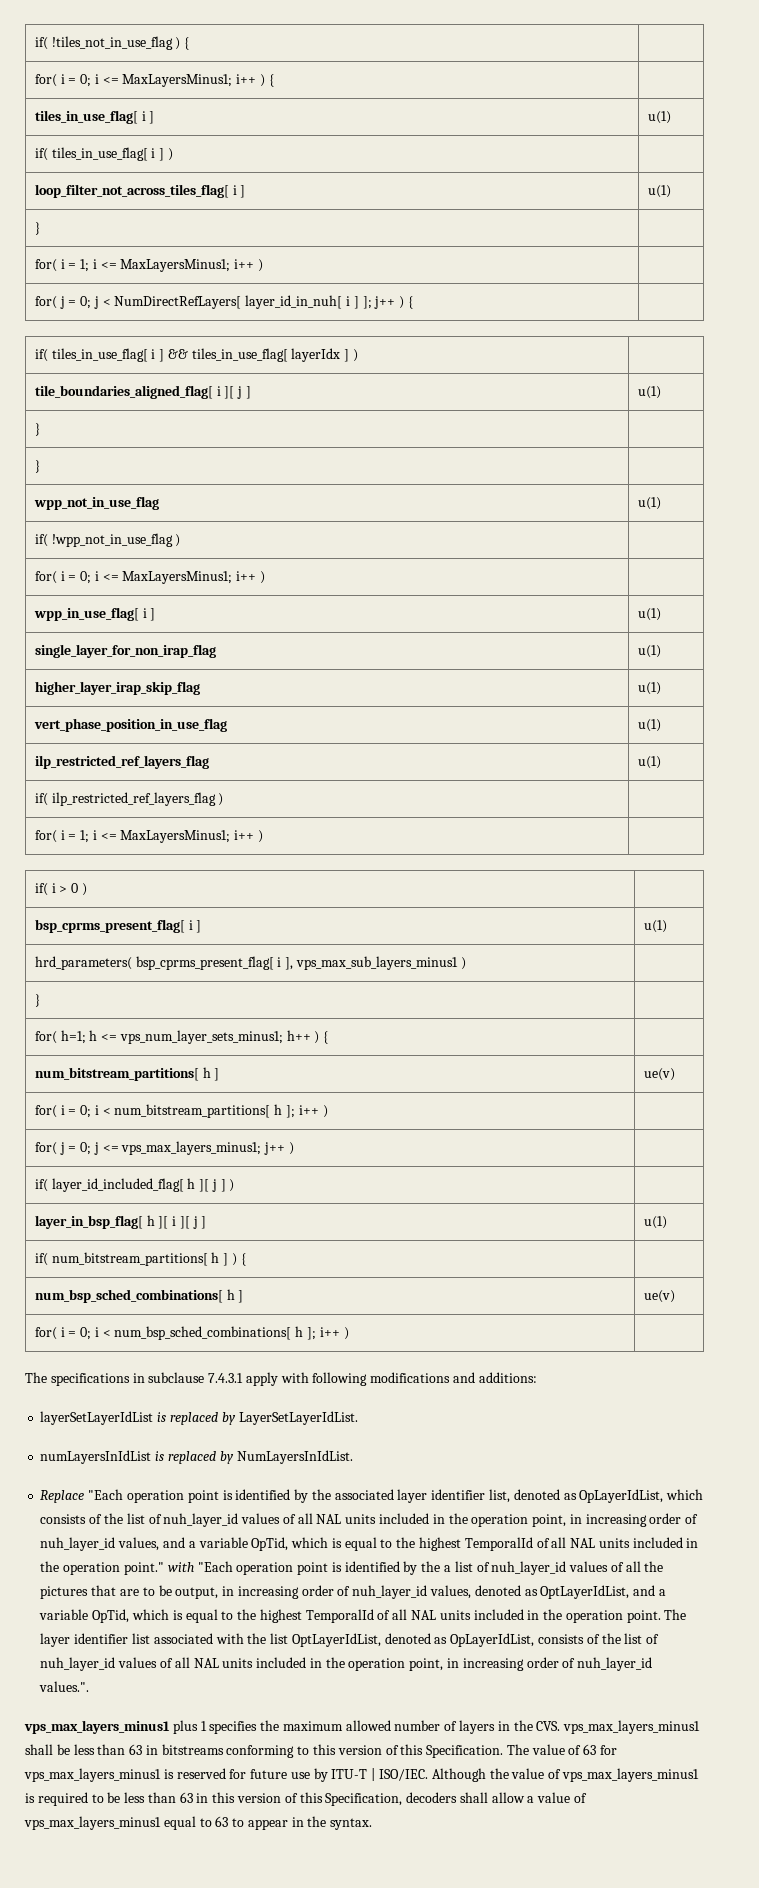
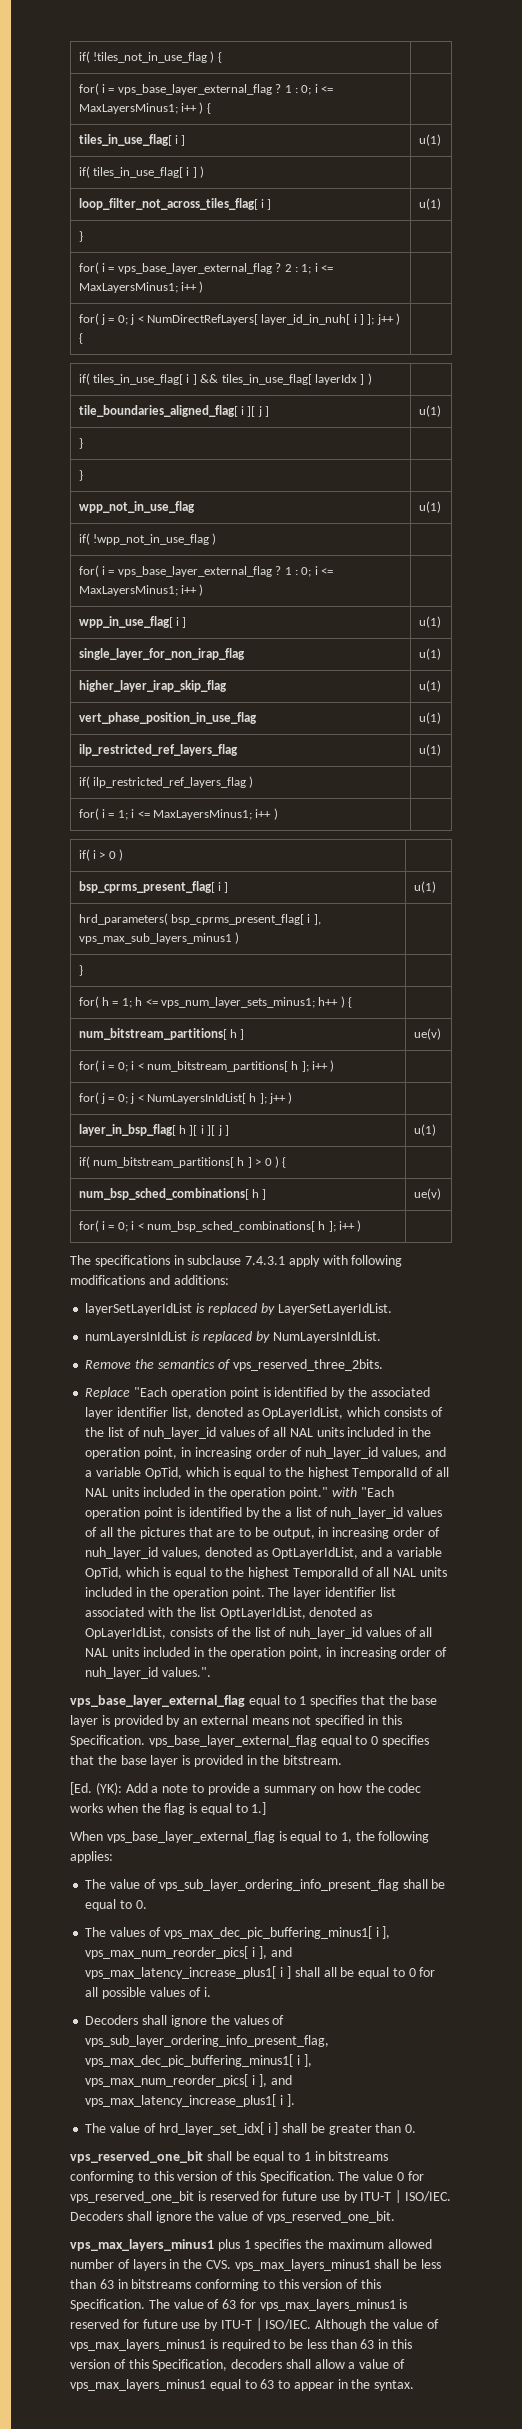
- for( i = 0; i <= MaxLayersMinus1; i++ ) { |
+ for( i = vps_base_layer_external_flag ? 1 : 0; i <= MaxLayersMinus1; i++ ) { |
  loop_filter_not_across_tiles_flag[ i ] | u(1)
  } |
- for( i = 1; i <= MaxLayersMinus1; i++ ) |
+ for( i = vps_base_layer_external_flag ? 2 : 1; i <= MaxLayersMinus1; i++ ) |
- for( i = 0; i <= MaxLayersMinus1; i++ ) |
+ for( i = vps_base_layer_external_flag ? 1 : 0; i <= MaxLayersMinus1; i++ ) |
- for( h=1; h <= vps_num_layer_sets_minus1; h++ ) { |
+ for( h = 1; h <= vps_num_layer_sets_minus1; h++ ) { |
- for( j = 0; j <= vps_max_layers_minus1; j++ ) |
- if( layer_id_included_flag[ h ][ j ] ) |
+ for( j = 0; j < NumLayersInIdList[ h ]; j++ ) |
- if( num_bitstream_partitions[ h ] ) { |
+ if( num_bitstream_partitions[ h ] > 0 ) { |
+ Remove the semantics of vps_reserved_three_2bits.
+ vps_base_layer_external_flag equal to 1 specifies that the base layer is provided by an external means not specified in this Specification. vps_base_layer_external_flag equal to 0 specifies that the base layer is provided in the bitstream.
+ [Ed. (YK): Add a note to provide a summary on how the codec works when the flag is equal to 1.]
+ When vps_base_layer_external_flag is equal to 1, the following applies:
+ The value of vps_sub_layer_ordering_info_present_flag shall be equal to 0.
+ The values of vps_max_dec_pic_buffering_minus1[ i ], vps_max_num_reorder_pics[ i ], and vps_max_latency_increase_plus1[ i ] shall all be equal to 0 for all possible values of i.
+ Decoders shall ignore the values of vps_sub_layer_ordering_info_present_flag, vps_max_dec_pic_buffering_minus1[ i ], vps_max_num_reorder_pics[ i ], and vps_max_latency_increase_plus1[ i ].
+ The value of hrd_layer_set_idx[ i ] shall be greater than 0.
+ vps_reserved_one_bit shall be equal to 1 in bitstreams conforming to this version of this Specification. The value 0 for vps_reserved_one_bit is reserved for future use by ITU-T | ISO/IEC. Decoders shall ignore the value of vps_reserved_one_bit.

